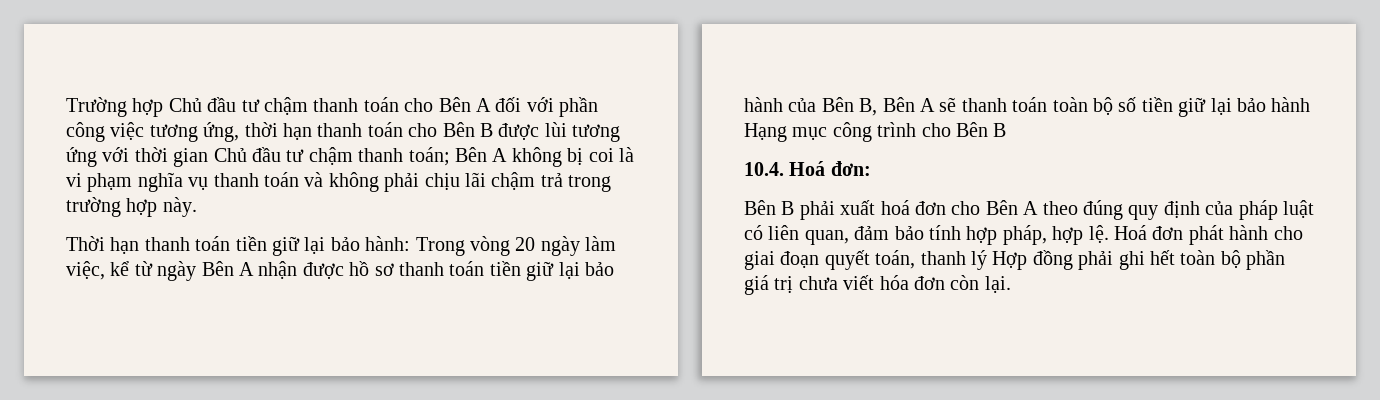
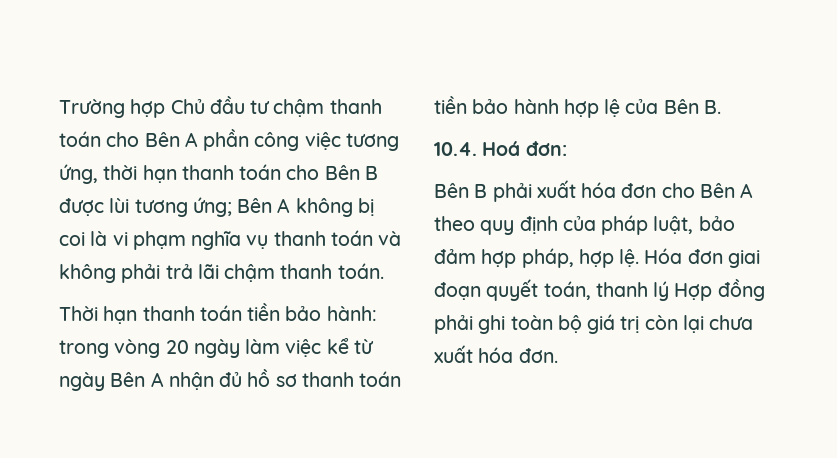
- Trường hợp Chủ đầu tư chậm thanh toán cho Bên A đối với phần công việc tương ứng, thời hạn thanh toán cho Bên B được lùi tương ứng với thời gian Chủ đầu tư chậm thanh toán; Bên A không bị coi là vi phạm nghĩa vụ thanh toán và không phải chịu lãi chậm trả trong trường hợp này.
+ Trường hợp Chủ đầu tư chậm thanh toán cho Bên A phần công việc tương ứng, thời hạn thanh toán cho Bên B được lùi tương ứng; Bên A không bị coi là vi phạm nghĩa vụ thanh toán và không phải trả lãi chậm thanh toán.
- Thời hạn thanh toán tiền giữ lại bảo hành: Trong vòng 20 ngày làm việc, kể từ ngày Bên A nhận được hồ sơ thanh toán tiền giữ lại bảo hành của Bên B, Bên A sẽ thanh toán toàn bộ số tiền giữ lại bảo hành Hạng mục công trình cho Bên B
+ Thời hạn thanh toán tiền bảo hành: trong vòng 20 ngày làm việc kể từ ngày Bên A nhận đủ hồ sơ thanh toán tiền bảo hành hợp lệ của Bên B.
- Bên B phải xuất hoá đơn cho Bên A theo đúng quy định của pháp luật có liên quan, đảm bảo tính hợp pháp, hợp lệ. Hoá đơn phát hành cho giai đoạn quyết toán, thanh lý Hợp đồng phải ghi hết toàn bộ phần giá trị chưa viết hóa đơn còn lại.
+ Bên B phải xuất hóa đơn cho Bên A theo quy định của pháp luật, bảo đảm hợp pháp, hợp lệ. Hóa đơn giai đoạn quyết toán, thanh lý Hợp đồng phải ghi toàn bộ giá trị còn lại chưa xuất hóa đơn.

